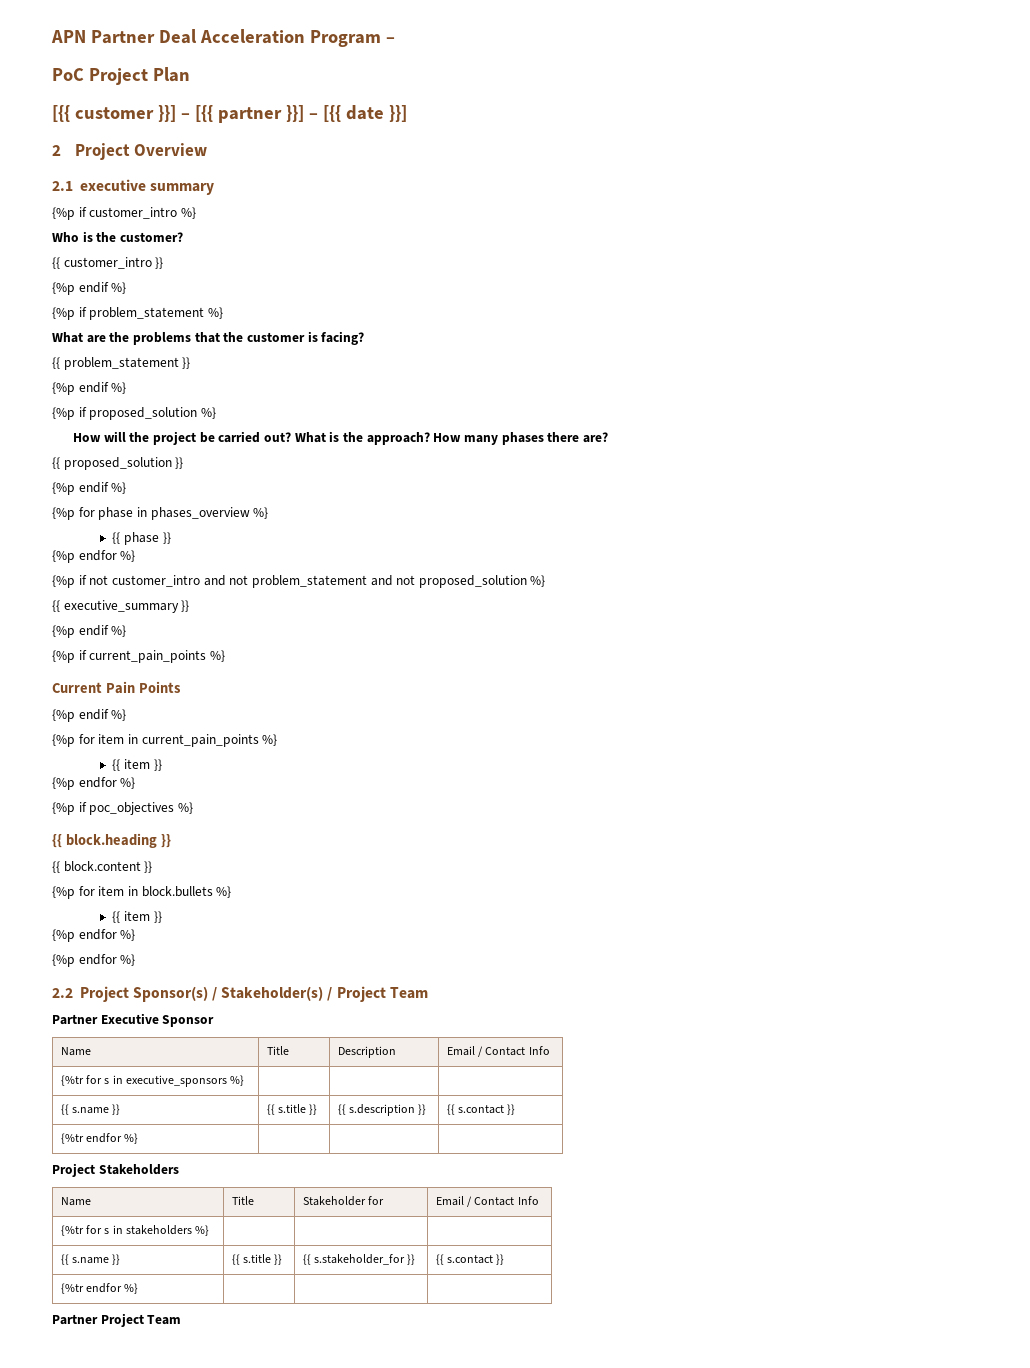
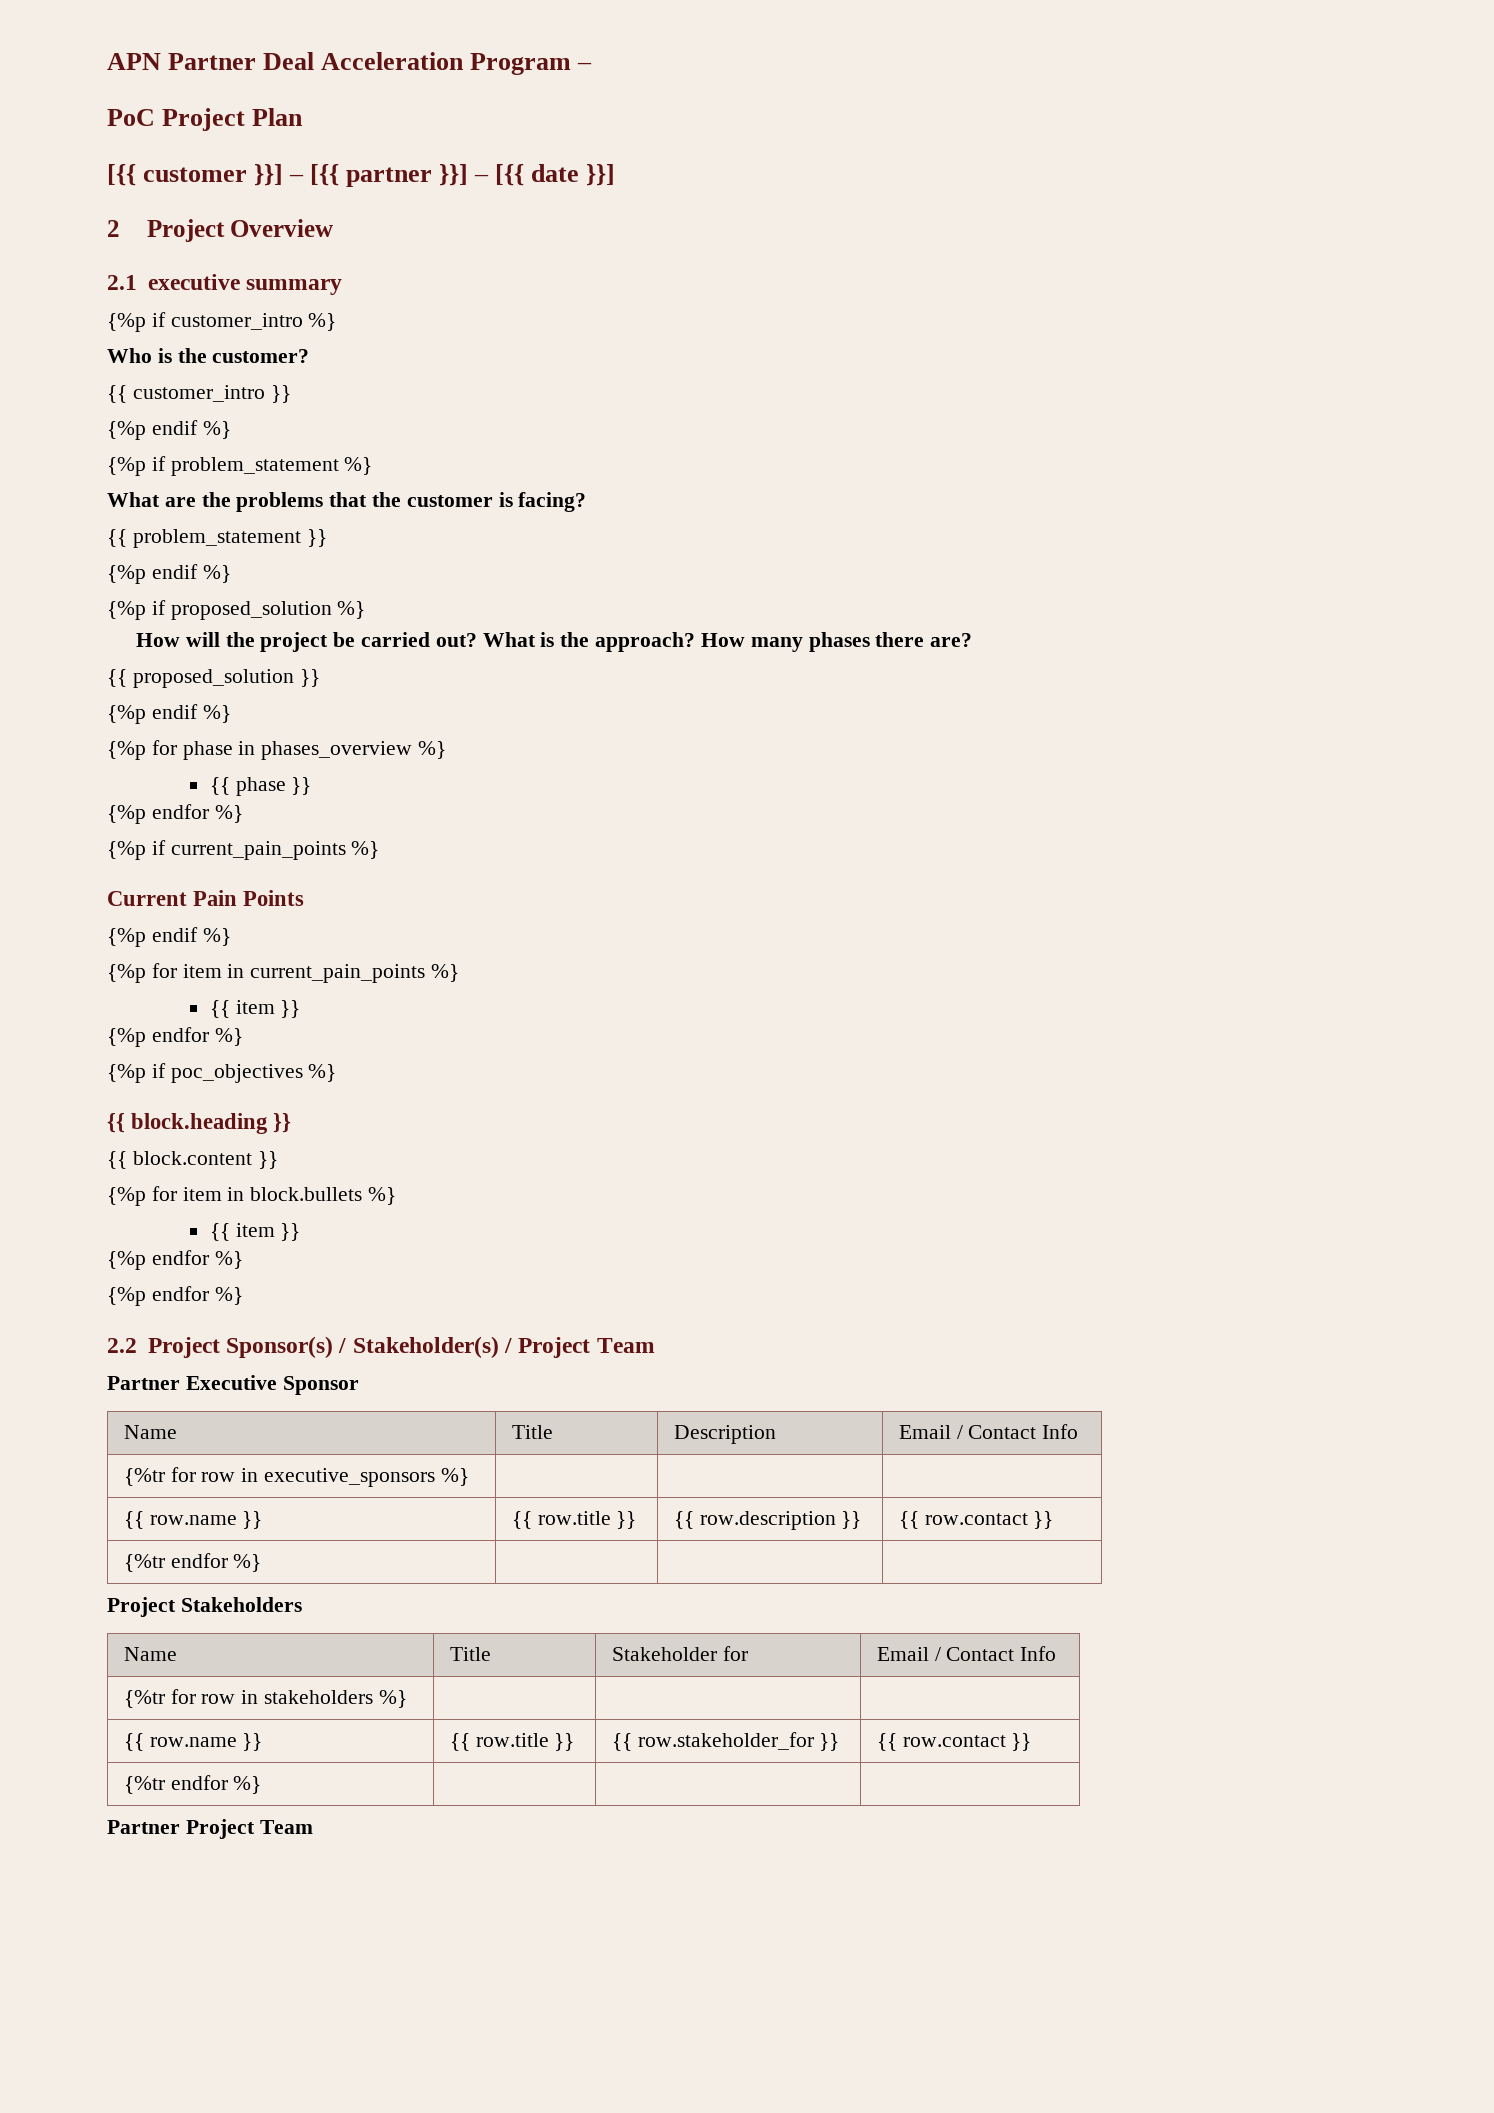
- {%p if not customer_intro and not problem_statement and not proposed_solution %}
- {{ executive_summary }}
- {%p endif %}
- {%tr for s in executive_sponsors %} | | |
+ {%tr for row in executive_sponsors %} | | |
- {{ s.name }} | {{ s.title }} | {{ s.description }} | {{ s.contact }}
+ {{ row.name }} | {{ row.title }} | {{ row.description }} | {{ row.contact }}
- {%tr for s in stakeholders %} | | |
+ {%tr for row in stakeholders %} | | |
- {{ s.name }} | {{ s.title }} | {{ s.stakeholder_for }} | {{ s.contact }}
+ {{ row.name }} | {{ row.title }} | {{ row.stakeholder_for }} | {{ row.contact }}

